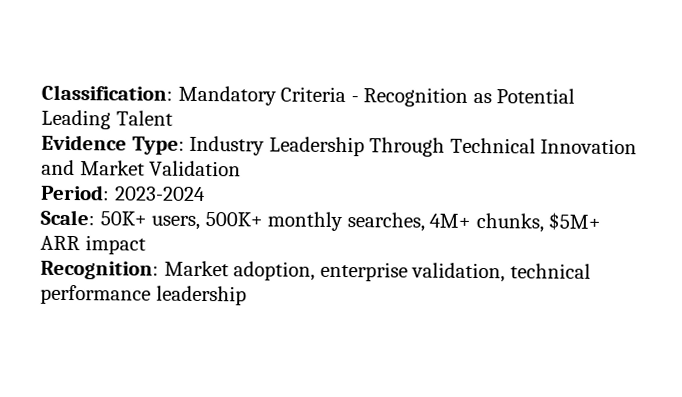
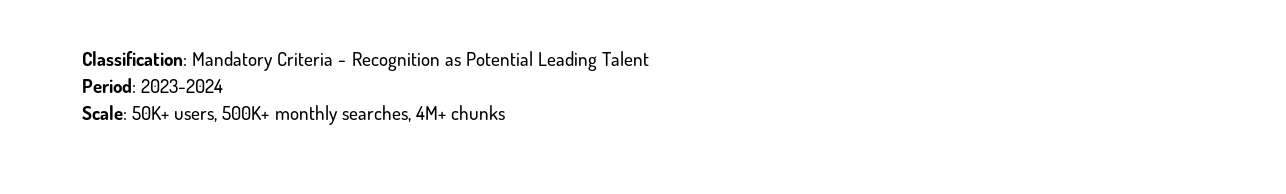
- Evidence Type: Industry Leadership Through Technical Innovation and Market Validation
- Scale: 50K+ users, 500K+ monthly searches, 4M+ chunks, $5M+ ARR impact
- Recognition: Market adoption, enterprise validation, technical performance leadership
+ Scale: 50K+ users, 500K+ monthly searches, 4M+ chunks

